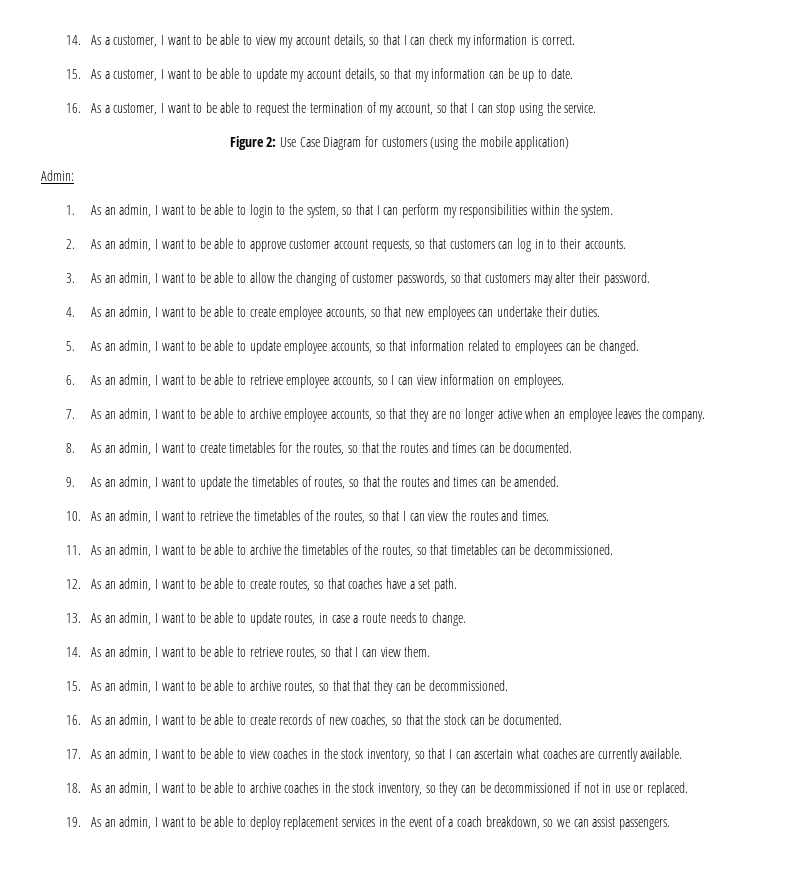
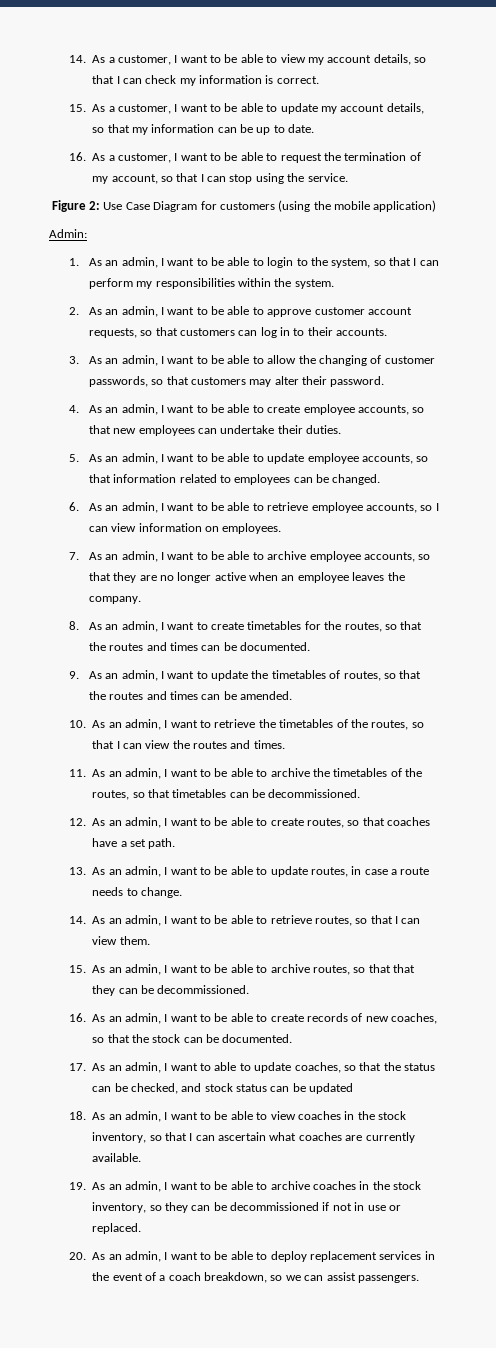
- 17. As an admin, I want to be able to view coaches in the stock inventory, so that I can ascertain what coaches are currently available.
+ 17. As an admin, I want to able to update coaches, so that the status can be checked, and stock status can be updated
+ 18. As an admin, I want to be able to view coaches in the stock inventory, so that I can ascertain what coaches are currently available.
- 18. As an admin, I want to be able to archive coaches in the stock inventory, so they can be decommissioned if not in use or replaced.
+ 19. As an admin, I want to be able to archive coaches in the stock inventory, so they can be decommissioned if not in use or replaced.
- 19. As an admin, I want to be able to deploy replacement services in the event of a coach breakdown, so we can assist passengers.
+ 20. As an admin, I want to be able to deploy replacement services in the event of a coach breakdown, so we can assist passengers.

